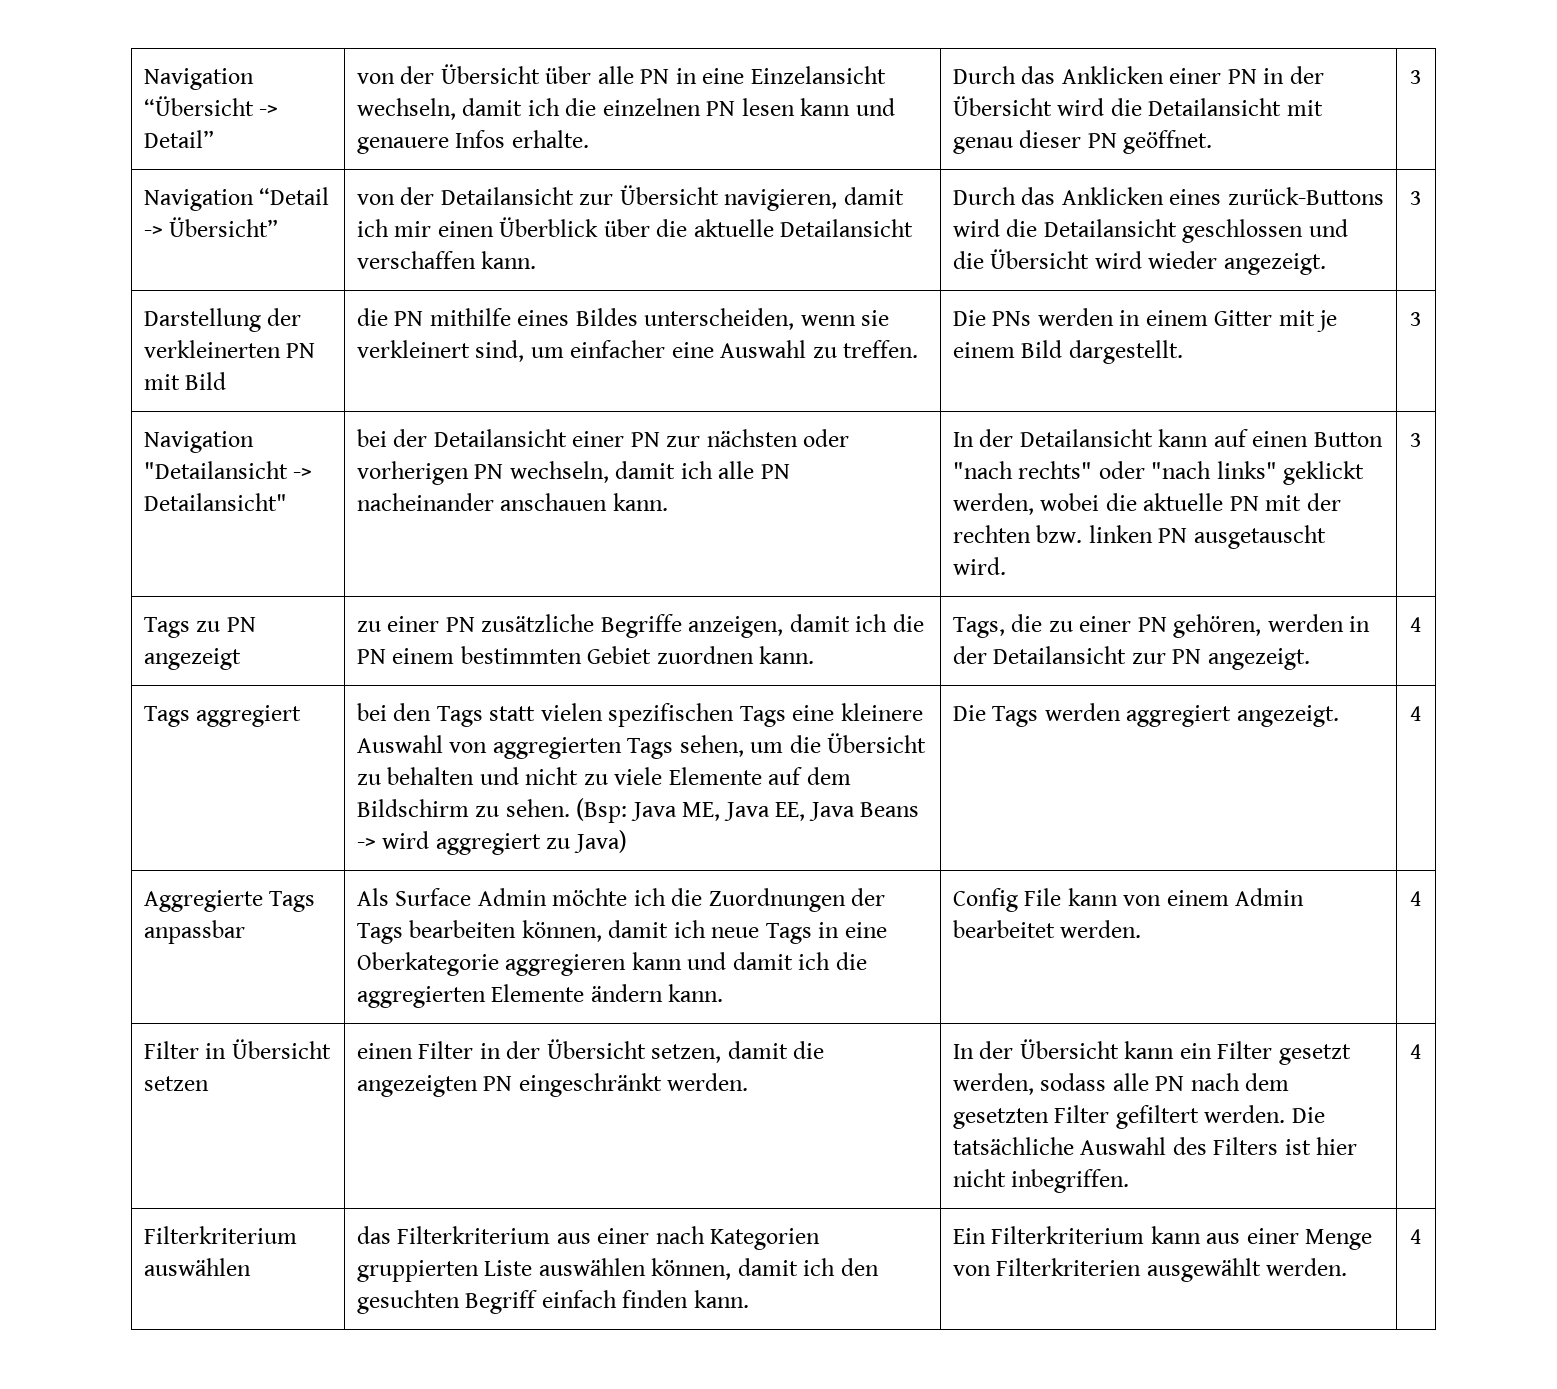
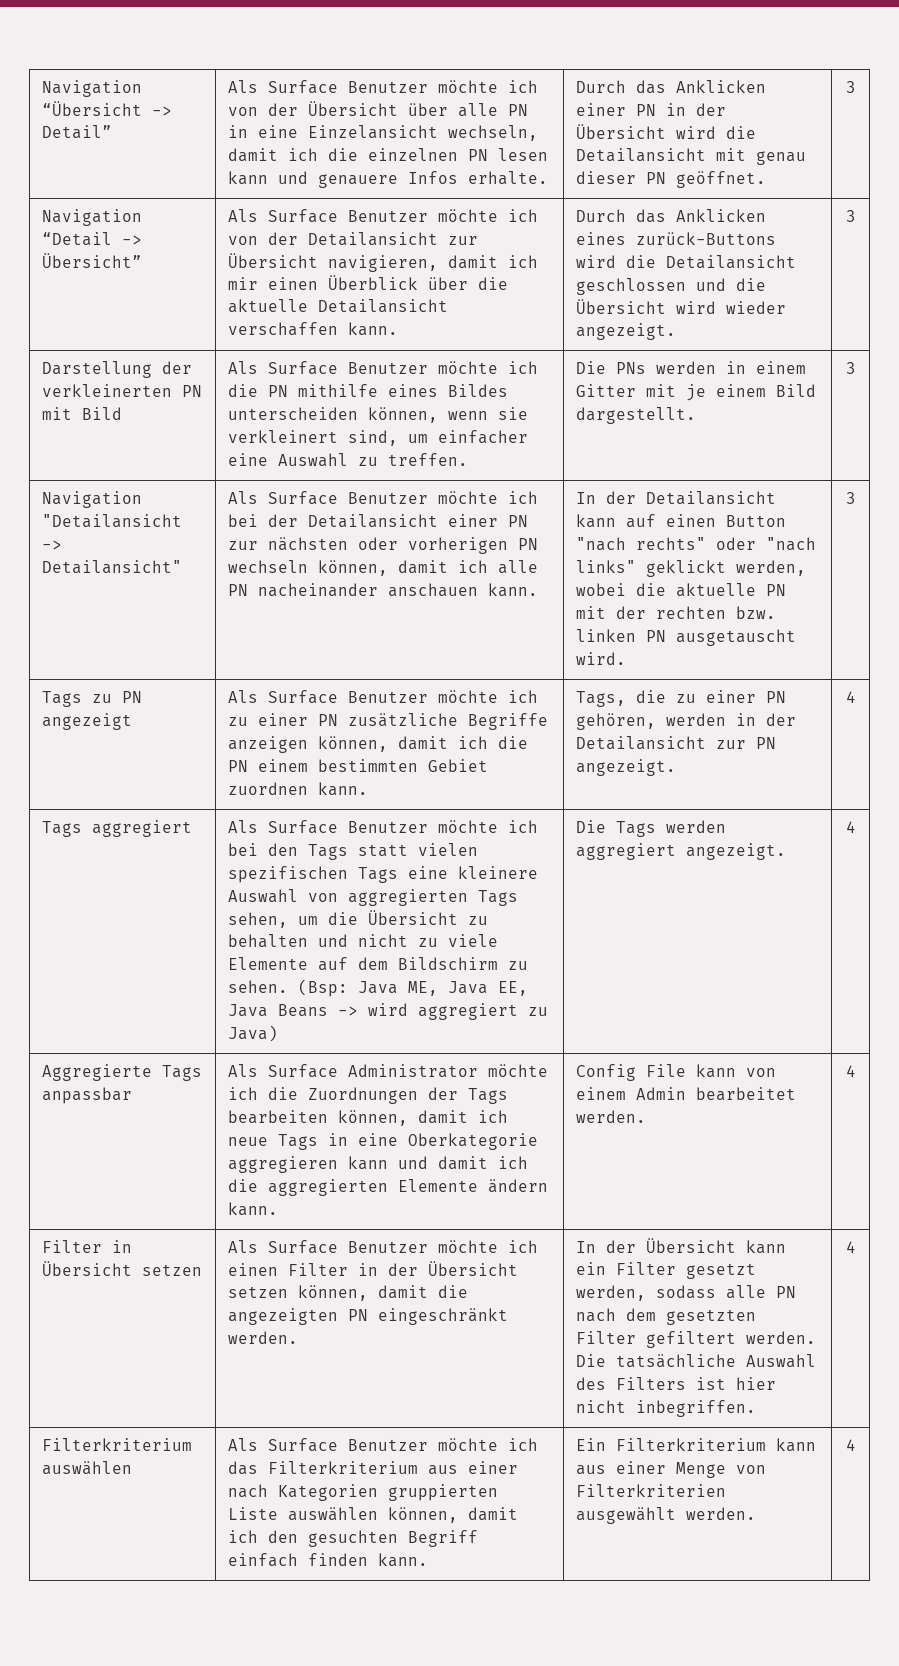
- von der Übersicht über alle PN in eine Einzelansicht wechseln, damit ich die einzelnen PN lesen kann und genauere Infos erhalte.
+ Als Surface Benutzer möchte ich von der Übersicht über alle PN in eine Einzelansicht wechseln, damit ich die einzelnen PN lesen kann und genauere Infos erhalte.
- von der Detailansicht zur Übersicht navigieren, damit ich mir einen Überblick über die aktuelle Detailansicht verschaffen kann.
+ Als Surface Benutzer möchte ich von der Detailansicht zur Übersicht navigieren, damit ich mir einen Überblick über die aktuelle Detailansicht verschaffen kann.
- Darstellung der verkleinerten PN mit Bild | die PN mithilfe eines Bildes unterscheiden, wenn sie verkleinert sind, um einfacher eine Auswahl zu treffen. | Die PNs werden in einem Gitter mit je einem Bild dargestellt. | 3
+ Darstellung der verkleinerten PN mit Bild | Als Surface Benutzer möchte ich die PN mithilfe eines Bildes unterscheiden können, wenn sie verkleinert sind, um einfacher eine Auswahl zu treffen. | Die PNs werden in einem Gitter mit je einem Bild dargestellt. | 3
- bei der Detailansicht einer PN zur nächsten oder vorherigen PN wechseln, damit ich alle PN nacheinander anschauen kann.
+ Als Surface Benutzer möchte ich bei der Detailansicht einer PN zur nächsten oder vorherigen PN wechseln können, damit ich alle PN nacheinander anschauen kann.
- Tags zu PN angezeigt | zu einer PN zusätzliche Begriffe anzeigen, damit ich die PN einem bestimmten Gebiet zuordnen kann. | Tags, die zu einer PN gehören, werden in der Detailansicht zur PN angezeigt. | 4
+ Tags zu PN angezeigt | Als Surface Benutzer möchte ich zu einer PN zusätzliche Begriffe anzeigen können, damit ich die PN einem bestimmten Gebiet zuordnen kann. | Tags, die zu einer PN gehören, werden in der Detailansicht zur PN angezeigt. | 4
- bei den Tags statt vielen spezifischen Tags eine kleinere Auswahl von aggregierten Tags sehen, um die Übersicht zu behalten und nicht zu viele Elemente auf dem Bildschirm zu sehen.
+ Als Surface Benutzer möchte ich bei den Tags statt vielen spezifischen Tags eine kleinere Auswahl von aggregierten Tags sehen, um die Übersicht zu behalten und nicht zu viele Elemente auf dem Bildschirm zu sehen.
- Aggregierte Tags anpassbar | Als Surface Admin möchte ich die Zuordnungen der Tags bearbeiten können, damit ich neue Tags in eine Oberkategorie aggregieren kann und damit ich die aggregierten Elemente ändern kann. | Config File kann von einem Admin bearbeitet werden. | 4
+ Aggregierte Tags anpassbar | Als Surface Administrator möchte ich die Zuordnungen der Tags bearbeiten können, damit ich neue Tags in eine Oberkategorie aggregieren kann und damit ich die aggregierten Elemente ändern kann. | Config File kann von einem Admin bearbeitet werden. | 4
- einen Filter in der Übersicht setzen, damit die angezeigten PN eingeschränkt werden.
+ Als Surface Benutzer möchte ich einen Filter in der Übersicht setzen können, damit die angezeigten PN eingeschränkt werden.
- Filterkriterium auswählen | das Filterkriterium aus einer nach Kategorien gruppierten Liste auswählen können, damit ich den gesuchten Begriff einfach finden kann. | Ein Filterkriterium kann aus einer Menge von Filterkriterien ausgewählt werden. | 4
+ Filterkriterium auswählen | Als Surface Benutzer möchte ich das Filterkriterium aus einer nach Kategorien gruppierten Liste auswählen können, damit ich den gesuchten Begriff einfach finden kann. | Ein Filterkriterium kann aus einer Menge von Filterkriterien ausgewählt werden. | 4

